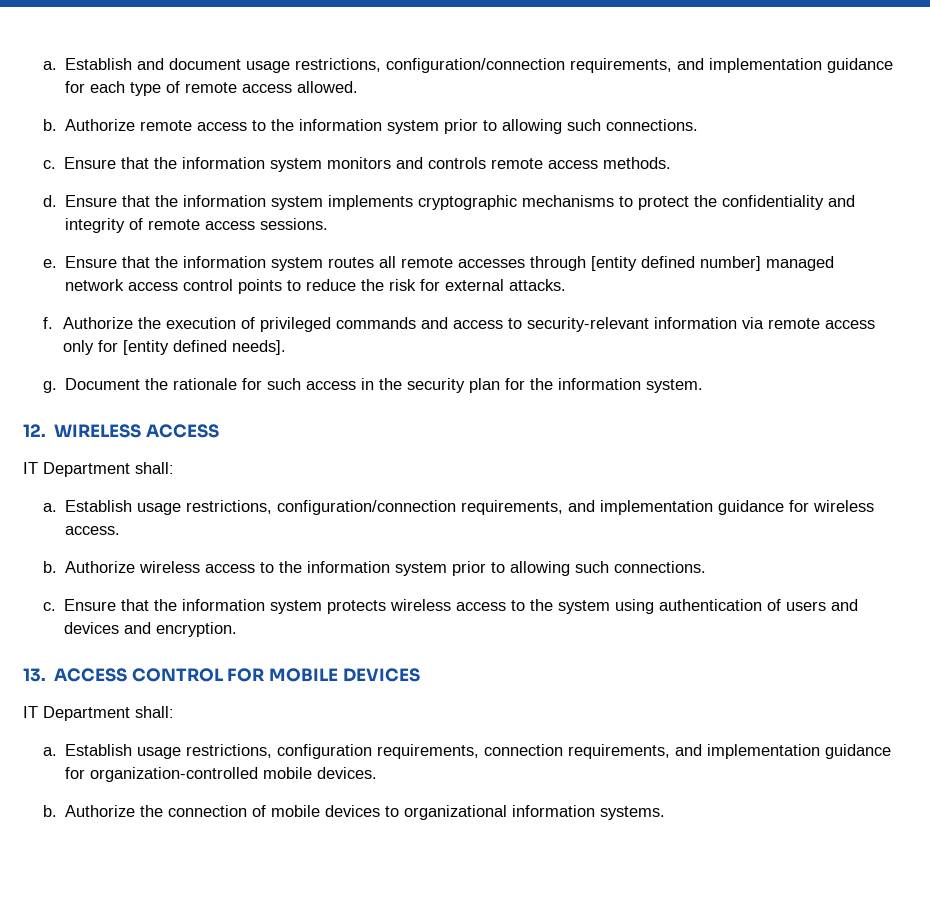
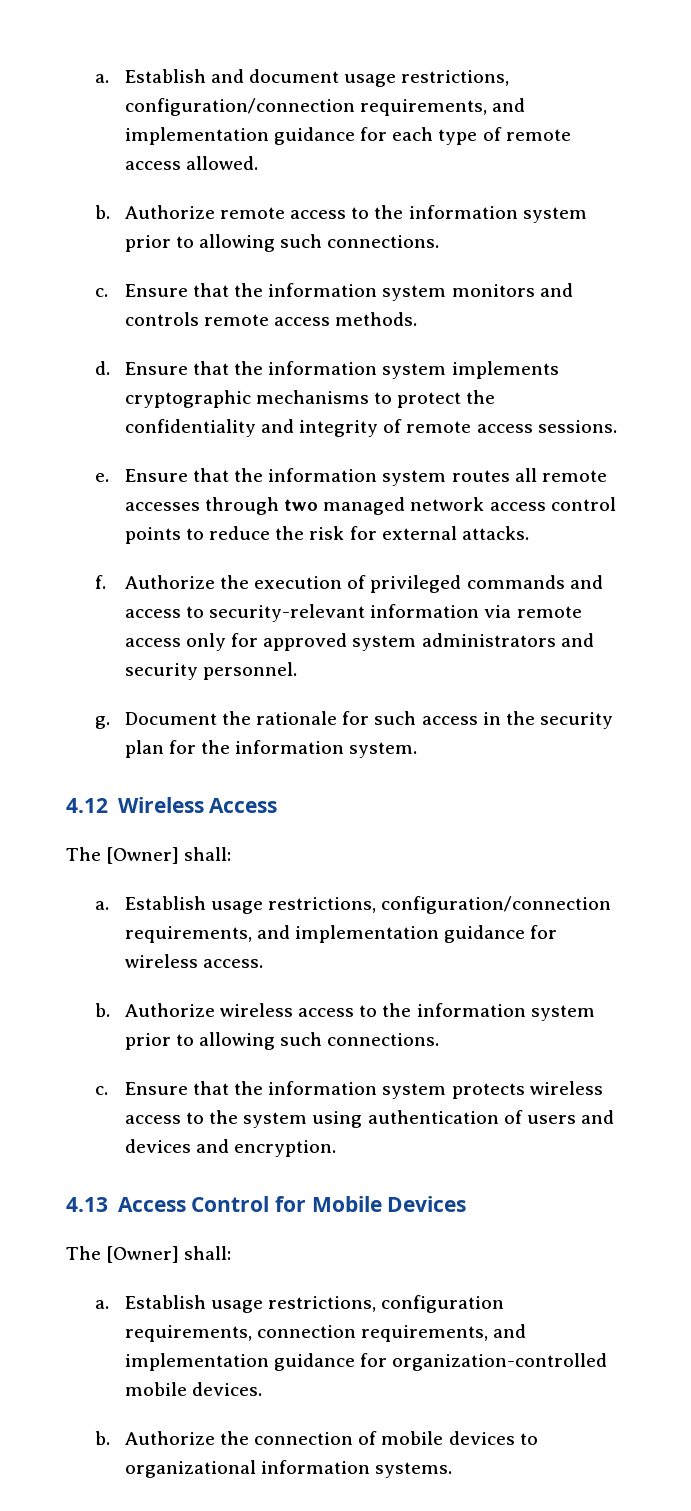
- Ensure that the information system routes all remote accesses through [entity defined number] managed network access control points to reduce the risk for external attacks.
+ Ensure that the information system routes all remote accesses through two managed network access control points to reduce the risk for external attacks.
- Authorize the execution of privileged commands and access to security-relevant information via remote access only for [entity defined needs].
+ Authorize the execution of privileged commands and access to security-relevant information via remote access only for approved system administrators and security personnel.
- 12. WIRELESS ACCESS
- IT Department shall:
+ 4.12 Wireless Access
+ The [Owner] shall:
- 13. ACCESS CONTROL FOR MOBILE DEVICES
- IT Department shall:
+ 4.13 Access Control for Mobile Devices
+ The [Owner] shall:

